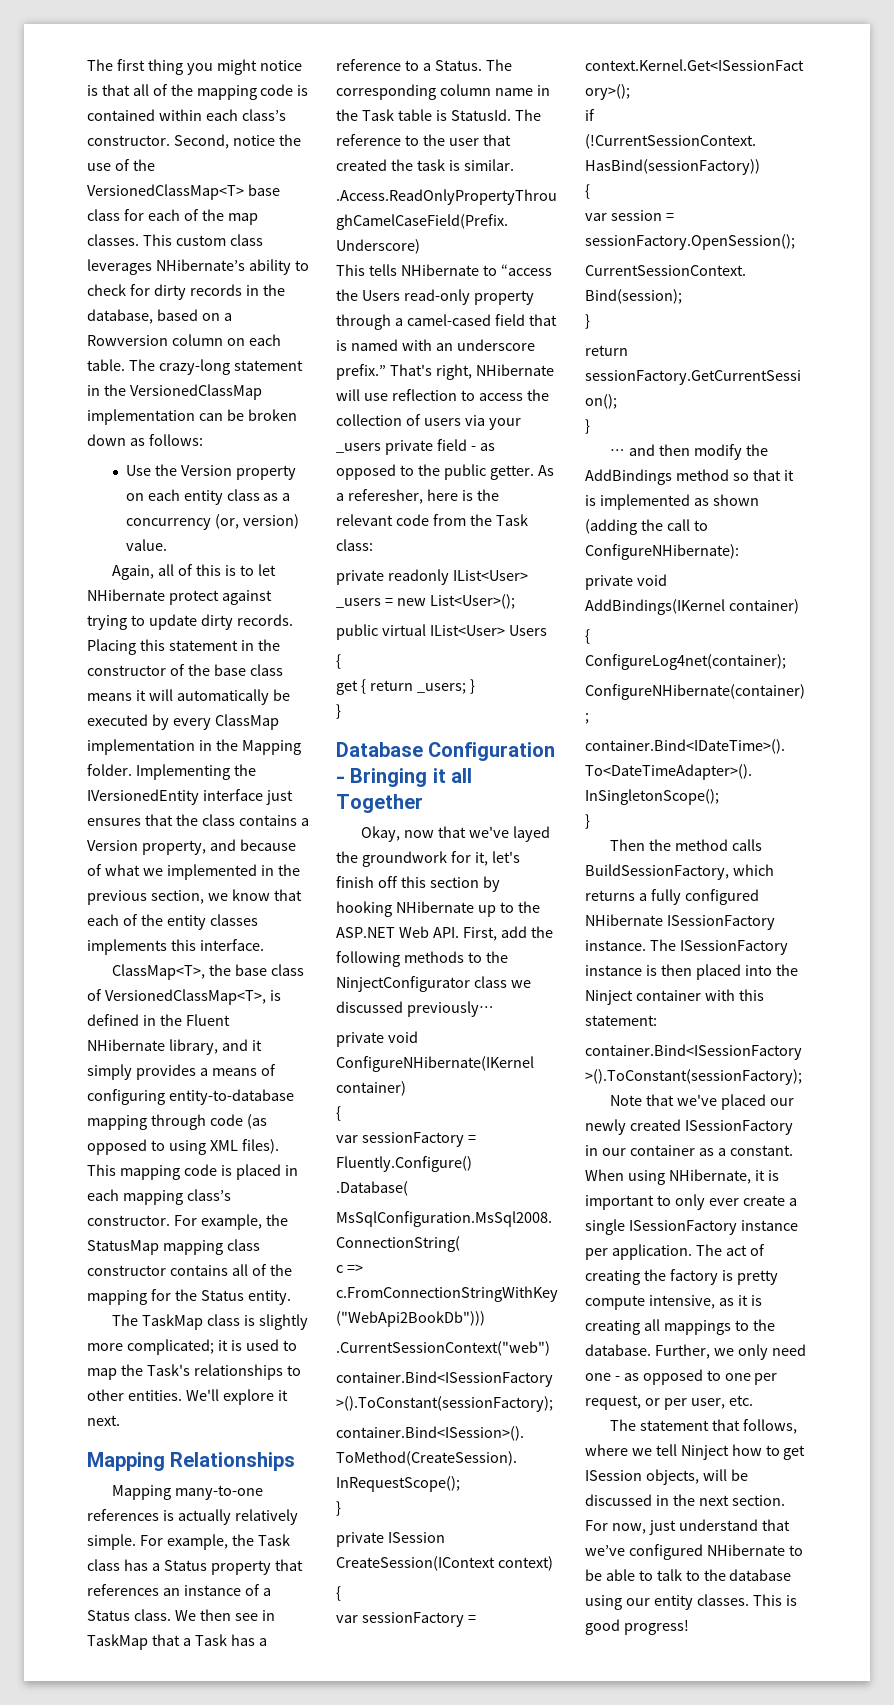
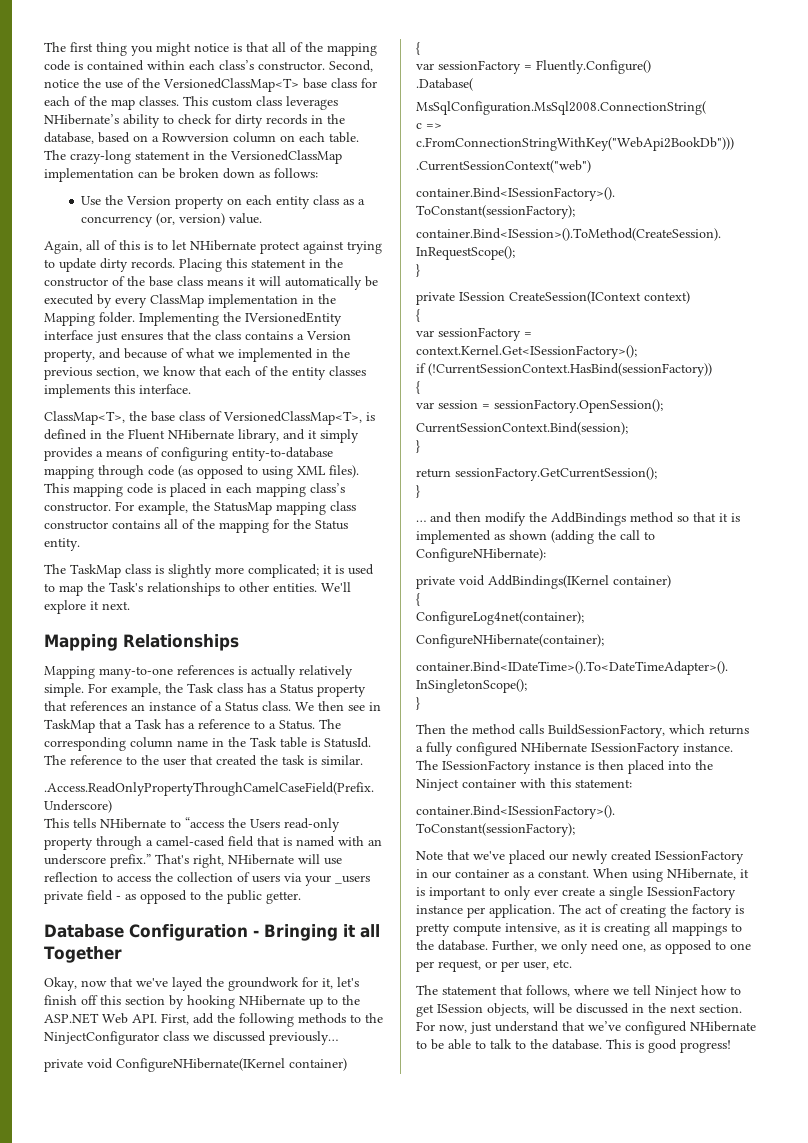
- As a referesher, here is the relevant code from the Task class:
- private readonly IList<User> _users = new List<User>();
- public virtual IList<User> Users
- {
- get { return _users; }
- }
- Further, we only need one - as opposed to one per request, or per user, etc.
+ Further, we only need one, as opposed to one per request, or per user, etc.
- For now, just understand that we’ve configured NHibernate to be able to talk to the database using our entity classes.
+ For now, just understand that we’ve configured NHibernate to be able to talk to the database.

